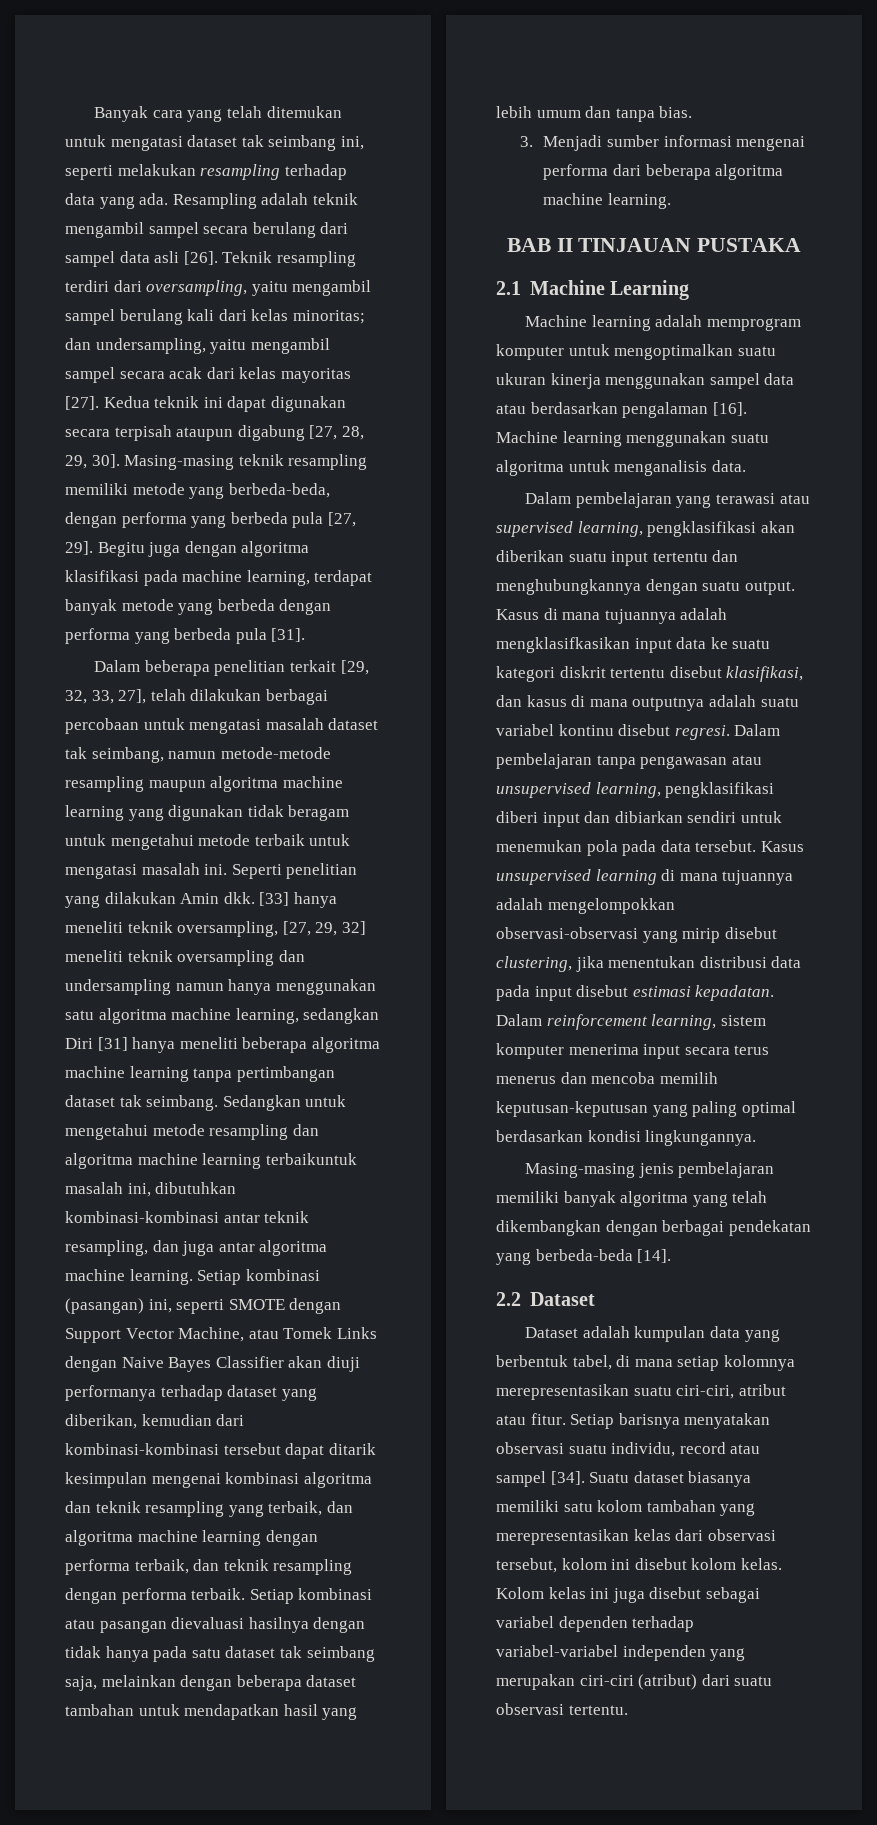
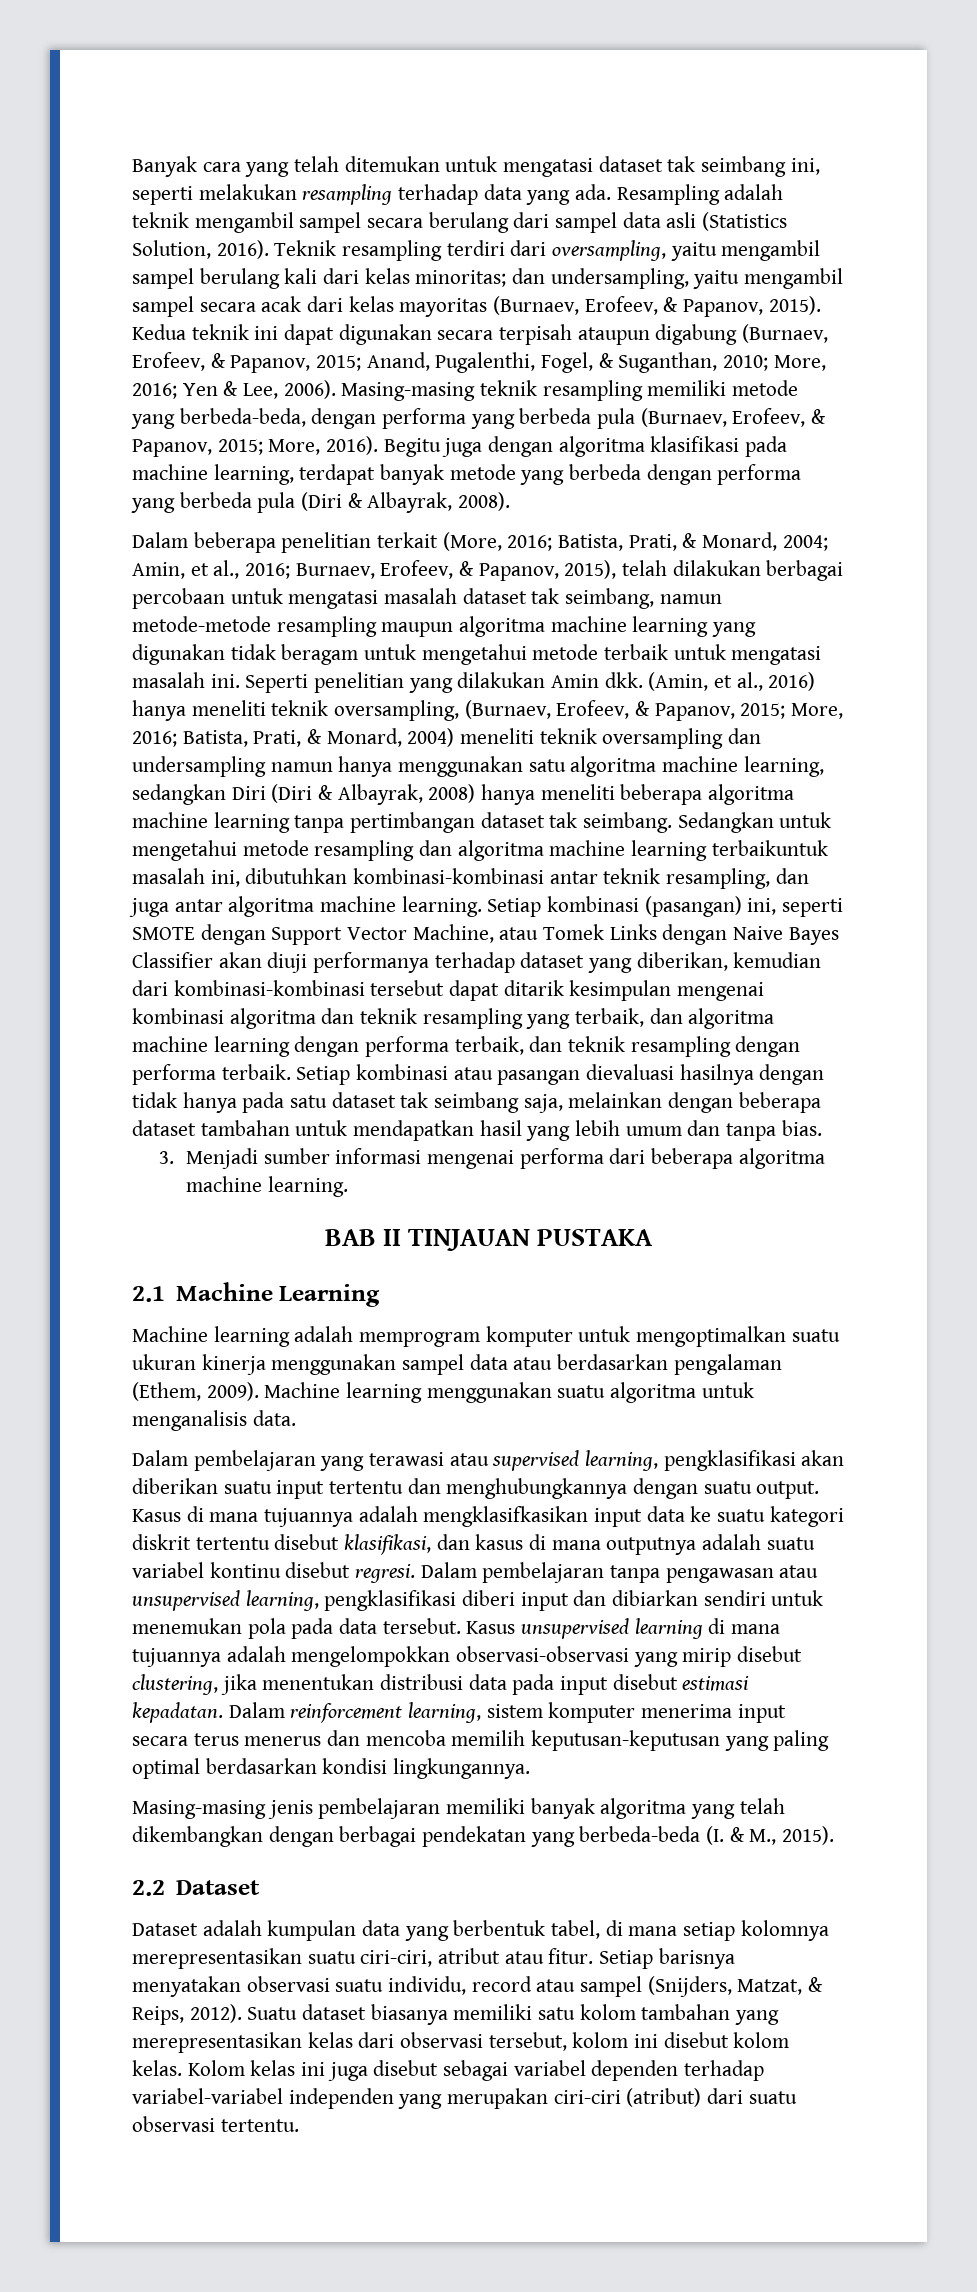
- Resampling adalah teknik mengambil sampel secara berulang dari sampel data asli [26].
+ Resampling adalah teknik mengambil sampel secara berulang dari sampel data asli (Statistics Solution, 2016).
- Teknik resampling terdiri dari oversampling, yaitu mengambil sampel berulang kali dari kelas minoritas; dan undersampling, yaitu mengambil sampel secara acak dari kelas mayoritas [27].
+ Teknik resampling terdiri dari oversampling, yaitu mengambil sampel berulang kali dari kelas minoritas; dan undersampling, yaitu mengambil sampel secara acak dari kelas mayoritas (Burnaev, Erofeev, & Papanov, 2015).
- Kedua teknik ini dapat digunakan secara terpisah ataupun digabung [27, 28, 29, 30].
+ Kedua teknik ini dapat digunakan secara terpisah ataupun digabung (Burnaev, Erofeev, & Papanov, 2015; Anand, Pugalenthi, Fogel, & Suganthan, 2010; More, 2016; Yen & Lee, 2006).
- Masing-masing teknik resampling memiliki metode yang berbeda-beda, dengan performa yang berbeda pula [27, 29].
+ Masing-masing teknik resampling memiliki metode yang berbeda-beda, dengan performa yang berbeda pula (Burnaev, Erofeev, & Papanov, 2015; More, 2016).
- Begitu juga dengan algoritma klasifikasi pada machine learning, terdapat banyak metode yang berbeda dengan performa yang berbeda pula [31].
+ Begitu juga dengan algoritma klasifikasi pada machine learning, terdapat banyak metode yang berbeda dengan performa yang berbeda pula (Diri & Albayrak, 2008).
- Dalam beberapa penelitian terkait [29, 32, 33, 27], telah dilakukan berbagai percobaan untuk mengatasi masalah dataset tak seimbang, namun metode-metode resampling maupun algoritma machine learning yang digunakan tidak beragam untuk mengetahui metode terbaik untuk mengatasi masalah ini.
+ Dalam beberapa penelitian terkait (More, 2016; Batista, Prati, & Monard, 2004; Amin, et al., 2016; Burnaev, Erofeev, & Papanov, 2015), telah dilakukan berbagai percobaan untuk mengatasi masalah dataset tak seimbang, namun metode-metode resampling maupun algoritma machine learning yang digunakan tidak beragam untuk mengetahui metode terbaik untuk mengatasi masalah ini.
- [33] hanya meneliti teknik oversampling, [27, 29, 32] meneliti teknik oversampling dan undersampling namun hanya menggunakan satu algoritma machine learning, sedangkan Diri [31] hanya meneliti beberapa algoritma machine learning tanpa pertimbangan dataset tak seimbang.
+ (Amin, et al., 2016) hanya meneliti teknik oversampling, (Burnaev, Erofeev, & Papanov, 2015; More, 2016; Batista, Prati, & Monard, 2004) meneliti teknik oversampling dan undersampling namun hanya menggunakan satu algoritma machine learning, sedangkan Diri (Diri & Albayrak, 2008) hanya meneliti beberapa algoritma machine learning tanpa pertimbangan dataset tak seimbang.
- Machine learning adalah memprogram komputer untuk mengoptimalkan suatu ukuran kinerja menggunakan sampel data atau berdasarkan pengalaman [16].
+ Machine learning adalah memprogram komputer untuk mengoptimalkan suatu ukuran kinerja menggunakan sampel data atau berdasarkan pengalaman (Ethem, 2009).
- Masing-masing jenis pembelajaran memiliki banyak algoritma yang telah dikembangkan dengan berbagai pendekatan yang berbeda-beda [14].
+ Masing-masing jenis pembelajaran memiliki banyak algoritma yang telah dikembangkan dengan berbagai pendekatan yang berbeda-beda (I. & M., 2015).
- Setiap barisnya menyatakan observasi suatu individu, record atau sampel [34].
+ Setiap barisnya menyatakan observasi suatu individu, record atau sampel (Snijders, Matzat, & Reips, 2012).

